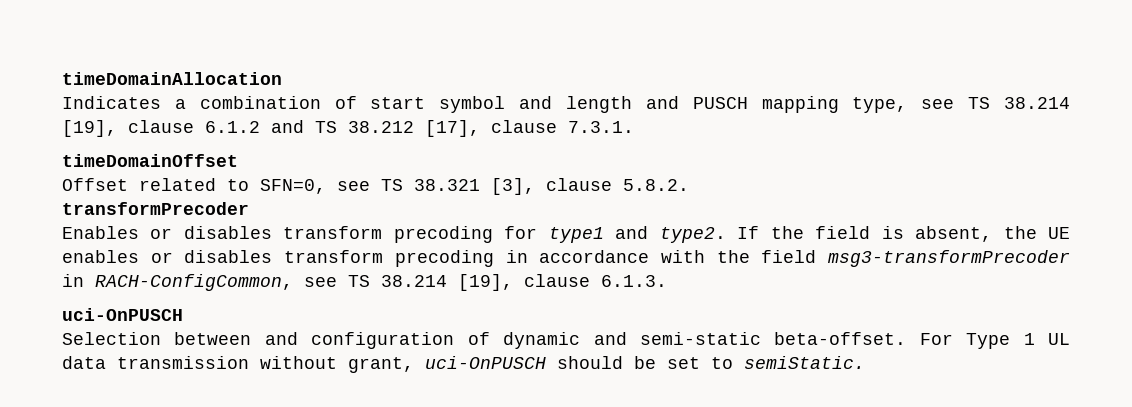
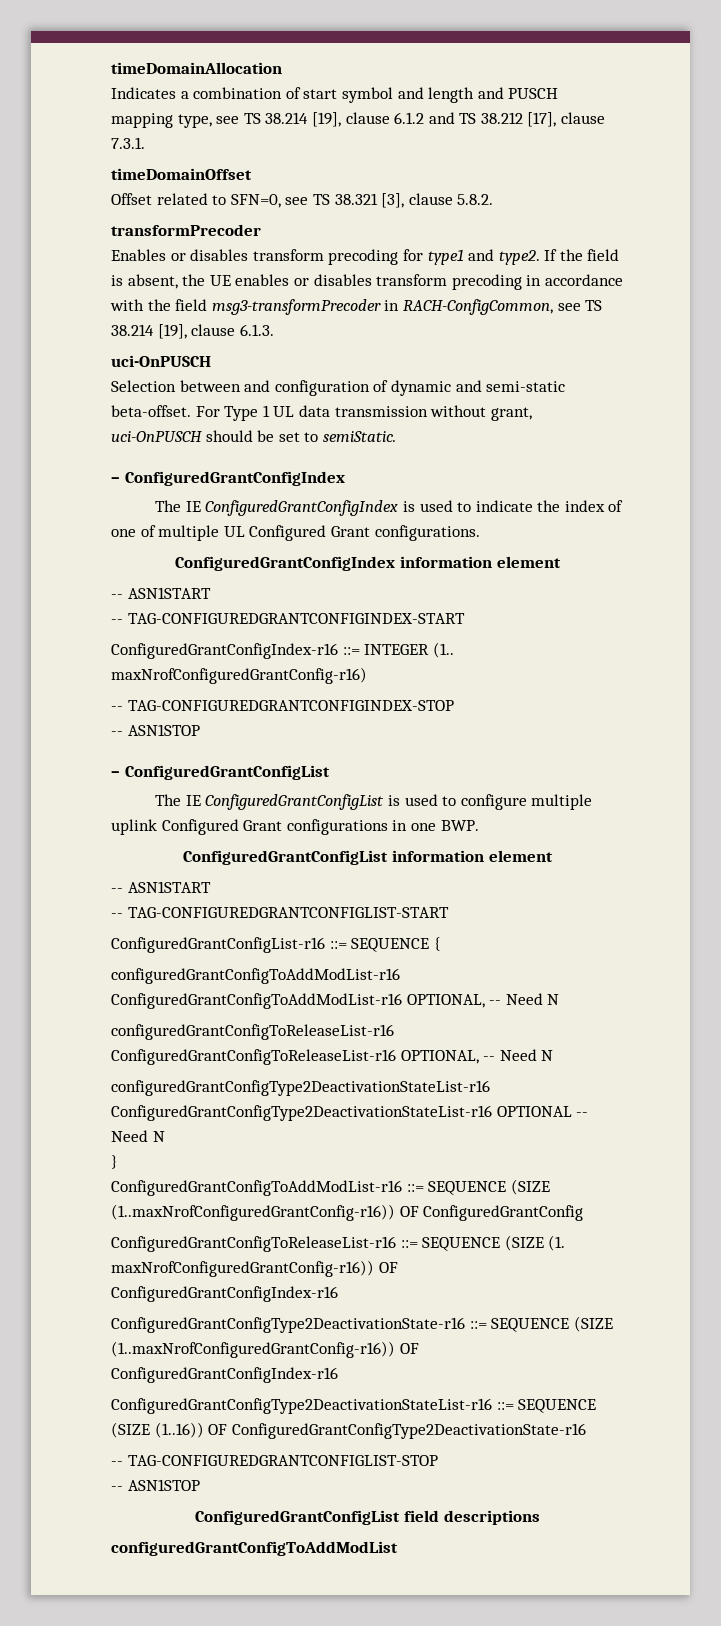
+ – ConfiguredGrantConfigIndex
+ The IE ConfiguredGrantConfigIndex is used to indicate the index of one of multiple UL Configured Grant configurations.
+ ConfiguredGrantConfigIndex information element
+ -- ASN1START
+ -- TAG-CONFIGUREDGRANTCONFIGINDEX-START
+ ConfiguredGrantConfigIndex-r16 ::= INTEGER (1.. maxNrofConfiguredGrantConfig-r16)
+ -- TAG-CONFIGUREDGRANTCONFIGINDEX-STOP
+ -- ASN1STOP
+ – ConfiguredGrantConfigList
+ The IE ConfiguredGrantConfigList is used to configure multiple uplink Configured Grant configurations in one BWP.
+ ConfiguredGrantConfigList information element
+ -- ASN1START
+ -- TAG-CONFIGUREDGRANTCONFIGLIST-START
+ ConfiguredGrantConfigList-r16 ::= SEQUENCE {
+ configuredGrantConfigToAddModList-r16 ConfiguredGrantConfigToAddModList-r16 OPTIONAL, -- Need N
+ configuredGrantConfigToReleaseList-r16 ConfiguredGrantConfigToReleaseList-r16 OPTIONAL, -- Need N
+ configuredGrantConfigType2DeactivationStateList-r16 ConfiguredGrantConfigType2DeactivationStateList-r16 OPTIONAL -- Need N
+ }
+ ConfiguredGrantConfigToAddModList-r16 ::= SEQUENCE (SIZE (1..maxNrofConfiguredGrantConfig-r16)) OF ConfiguredGrantConfig
+ ConfiguredGrantConfigToReleaseList-r16 ::= SEQUENCE (SIZE (1. maxNrofConfiguredGrantConfig-r16)) OF ConfiguredGrantConfigIndex-r16
+ ConfiguredGrantConfigType2DeactivationState-r16 ::= SEQUENCE (SIZE (1..maxNrofConfiguredGrantConfig-r16)) OF ConfiguredGrantConfigIndex-r16
+ ConfiguredGrantConfigType2DeactivationStateList-r16 ::= SEQUENCE (SIZE (1..16)) OF ConfiguredGrantConfigType2DeactivationState-r16
+ -- TAG-CONFIGUREDGRANTCONFIGLIST-STOP
+ -- ASN1STOP
+ ConfiguredGrantConfigList field descriptions
+ configuredGrantConfigToAddModList

